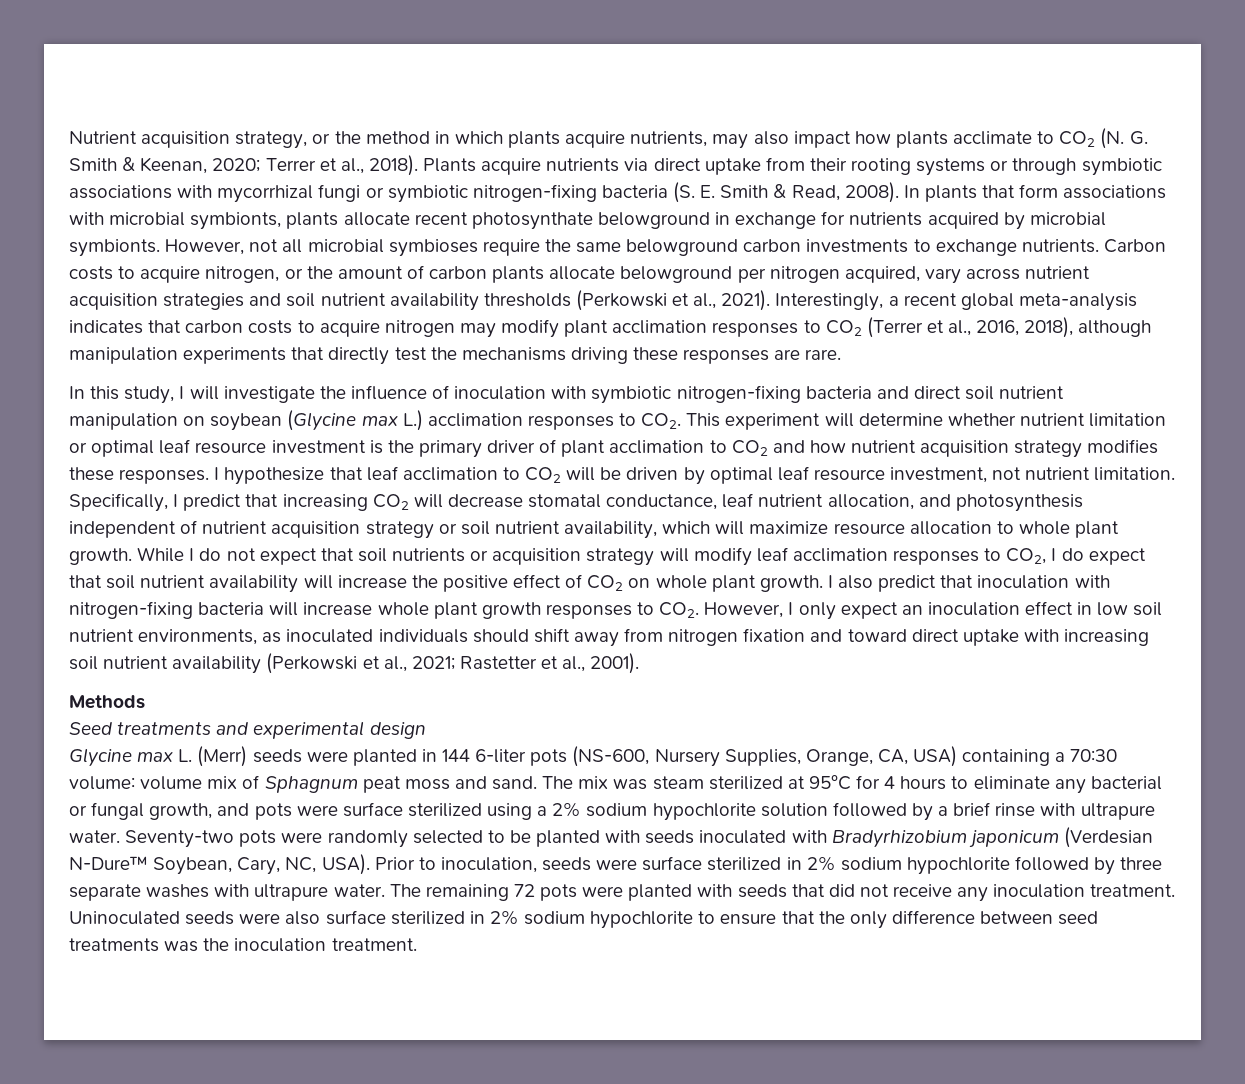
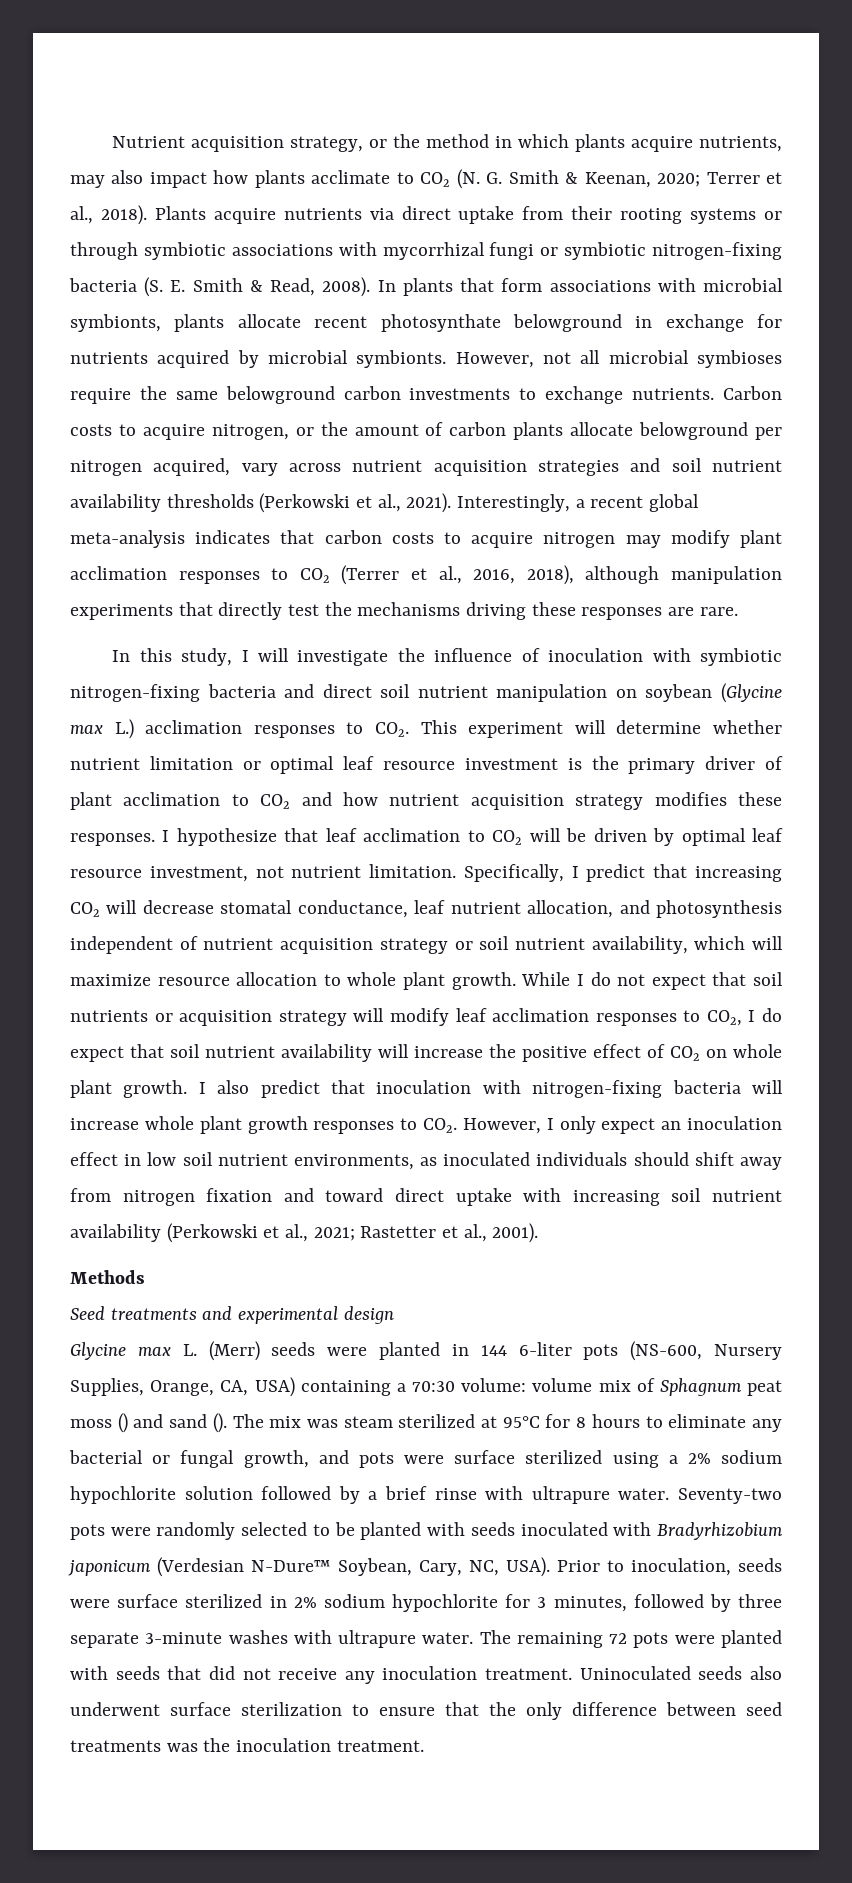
- Glycine max L. (Merr) seeds were planted in 144 6-liter pots (NS-600, Nursery Supplies, Orange, CA, USA) containing a 70:30 volume: volume mix of Sphagnum peat moss and sand.
+ Glycine max L. (Merr) seeds were planted in 144 6-liter pots (NS-600, Nursery Supplies, Orange, CA, USA) containing a 70:30 volume: volume mix of Sphagnum peat moss () and sand ().
- The mix was steam sterilized at 95°C for 4 hours to eliminate any bacterial or fungal growth, and pots were surface sterilized using a 2% sodium hypochlorite solution followed by a brief rinse with ultrapure water.
+ The mix was steam sterilized at 95°C for 8 hours to eliminate any bacterial or fungal growth, and pots were surface sterilized using a 2% sodium hypochlorite solution followed by a brief rinse with ultrapure water.
- Prior to inoculation, seeds were surface sterilized in 2% sodium hypochlorite followed by three separate washes with ultrapure water.
+ Prior to inoculation, seeds were surface sterilized in 2% sodium hypochlorite for 3 minutes, followed by three separate 3-minute washes with ultrapure water.
- Uninoculated seeds were also surface sterilized in 2% sodium hypochlorite to ensure that the only difference between seed treatments was the inoculation treatment.
+ Uninoculated seeds also underwent surface sterilization to ensure that the only difference between seed treatments was the inoculation treatment.

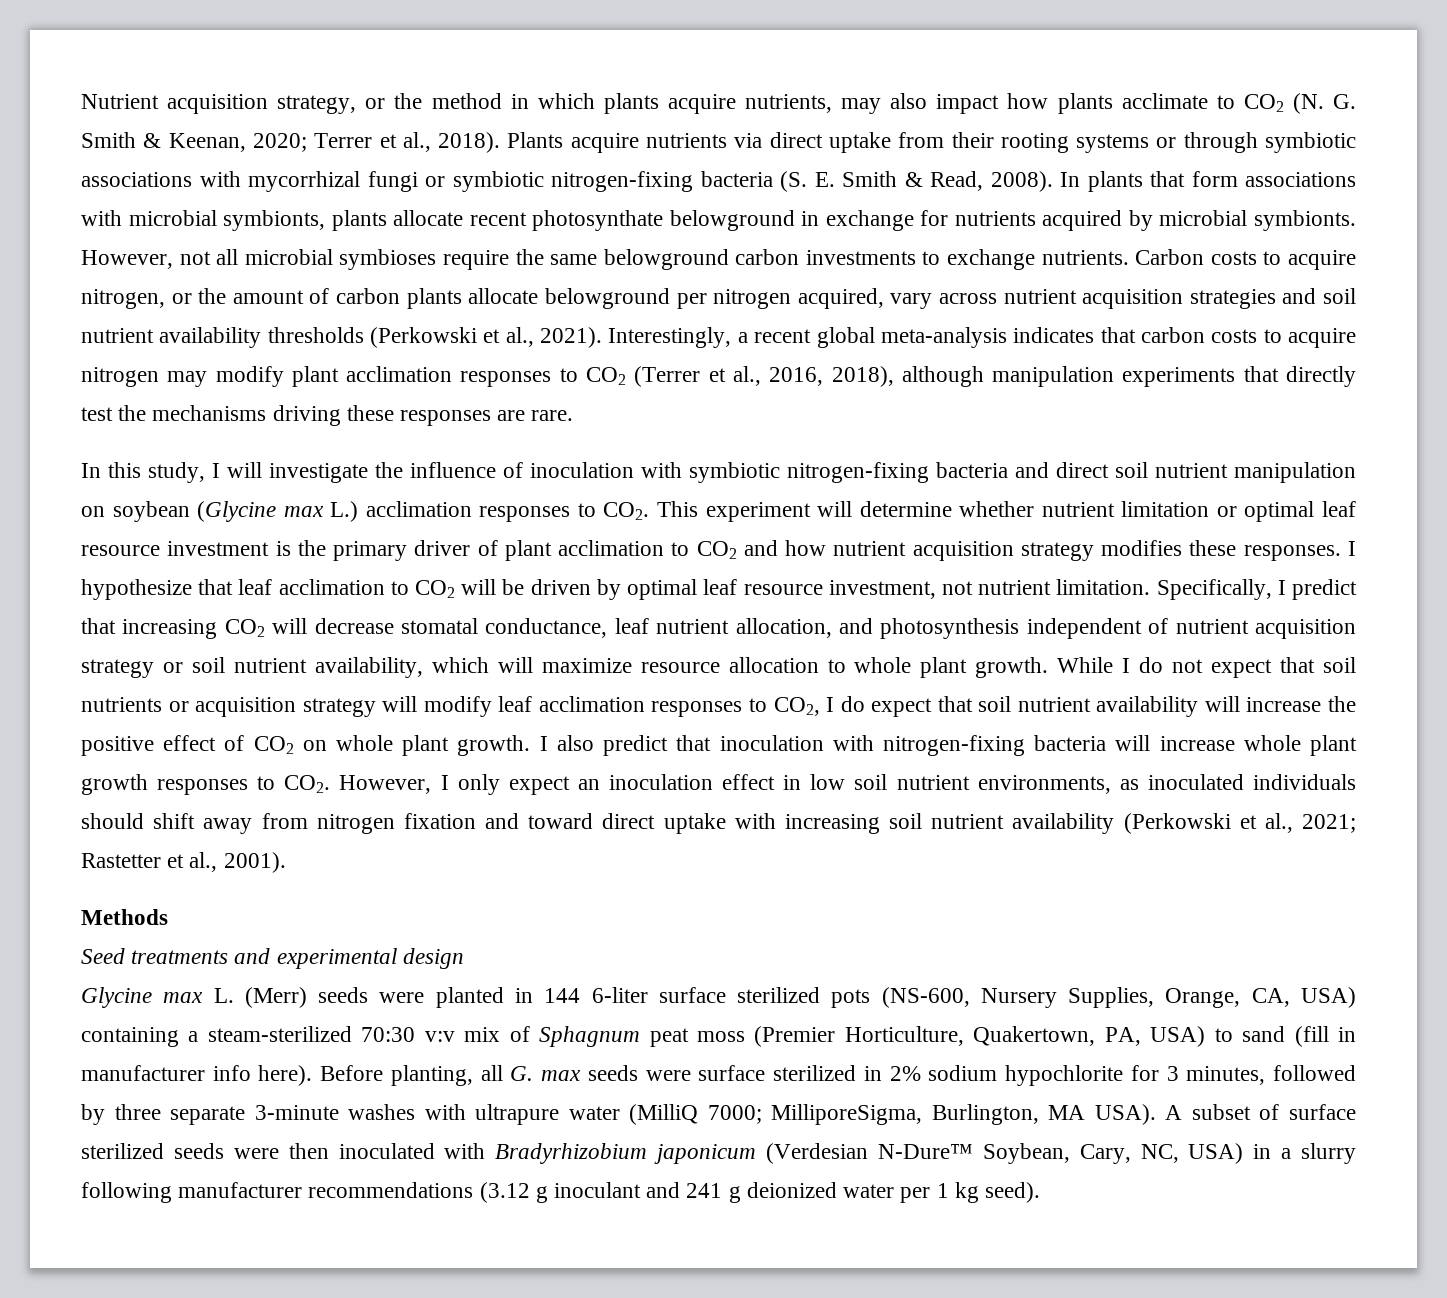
- Glycine max L. (Merr) seeds were planted in 144 6-liter pots (NS-600, Nursery Supplies, Orange, CA, USA) containing a 70:30 volume: volume mix of Sphagnum peat moss () and sand (). The mix was steam sterilized at 95°C for 8 hours to eliminate any bacterial or fungal growth, and pots were surface sterilized using a 2% sodium hypochlorite solution followed by a brief rinse with ultrapure water. Seventy-two pots were randomly selected to be planted with seeds inoculated with Bradyrhizobium japonicum (Verdesian N-Dure™ Soybean, Cary, NC, USA). Prior to inoculation, seeds were surface sterilized in 2% sodium hypochlorite for 3 minutes, followed by three separate 3-minute washes with ultrapure water. The remaining 72 pots were planted with seeds that did not receive any inoculation treatment. Uninoculated seeds also underwent surface sterilization to ensure that the only difference between seed treatments was the inoculation treatment.
+ Glycine max L. (Merr) seeds were planted in 144 6-liter surface sterilized pots (NS-600, Nursery Supplies, Orange, CA, USA) containing a steam-sterilized 70:30 v:v mix of Sphagnum peat moss (Premier Horticulture, Quakertown, PA, USA) to sand (fill in manufacturer info here). Before planting, all G. max seeds were surface sterilized in 2% sodium hypochlorite for 3 minutes, followed by three separate 3-minute washes with ultrapure water (MilliQ 7000; MilliporeSigma, Burlington, MA USA). A subset of surface sterilized seeds were then inoculated with Bradyrhizobium japonicum (Verdesian N-Dure™ Soybean, Cary, NC, USA) in a slurry following manufacturer recommendations (3.12 g inoculant and 241 g deionized water per 1 kg seed).

